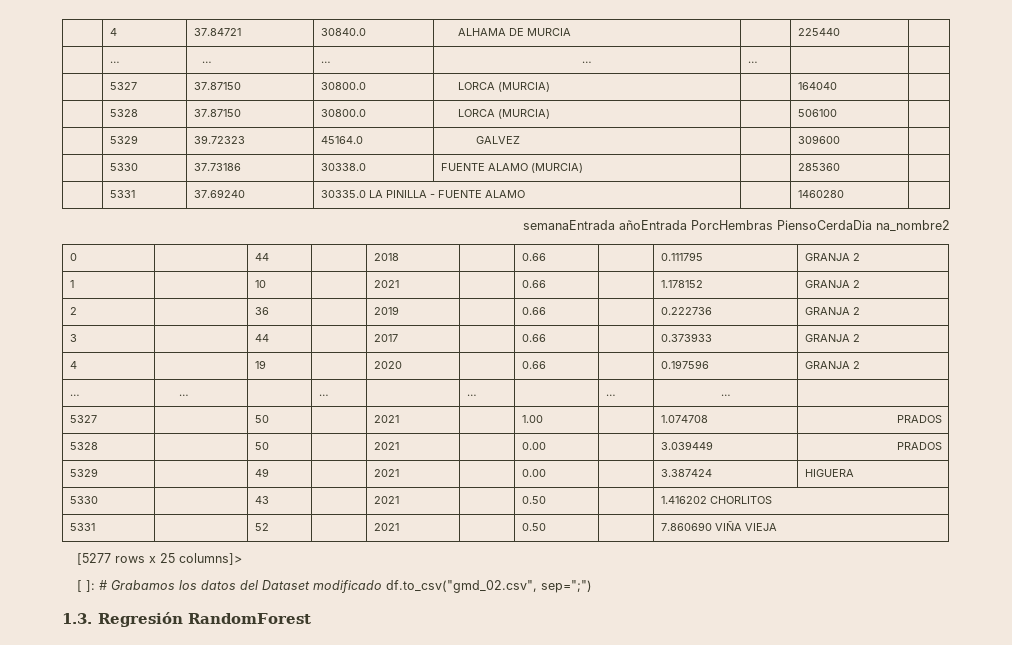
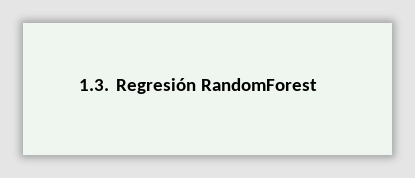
- | 4 | 37.84721 | 30840.0 | ALHAMA DE MURCIA | | 225440 |
- | … | … | … | … | … | |
- | 5327 | 37.87150 | 30800.0 | LORCA (MURCIA) | | 164040 |
- | 5328 | 37.87150 | 30800.0 | LORCA (MURCIA) | | 506100 |
- | 5329 | 39.72323 | 45164.0 | GALVEZ | | 309600 |
- | 5330 | 37.73186 | 30338.0 | FUENTE ALAMO (MURCIA) | | 285360 |
- | 5331 | 37.69240 | 30335.0 LA PINILLA - FUENTE ALAMO | | 1460280 |
- semanaEntrada añoEntrada PorcHembras PiensoCerdaDia na_nombre2
- 0 | | 44 | | 2018 | | 0.66 | | 0.111795 | GRANJA 2
- 1 | | 10 | | 2021 | | 0.66 | | 1.178152 | GRANJA 2
- 2 | | 36 | | 2019 | | 0.66 | | 0.222736 | GRANJA 2
- 3 | | 44 | | 2017 | | 0.66 | | 0.373933 | GRANJA 2
- 4 | | 19 | | 2020 | | 0.66 | | 0.197596 | GRANJA 2
- … | … | | … | | … | | … | … |
- 5327 | | 50 | | 2021 | | 1.00 | | 1.074708 | PRADOS
- 5328 | | 50 | | 2021 | | 0.00 | | 3.039449 | PRADOS
- 5329 | | 49 | | 2021 | | 0.00 | | 3.387424 | HIGUERA
- 5330 | | 43 | | 2021 | | 0.50 | | 1.416202 CHORLITOS
- 5331 | | 52 | | 2021 | | 0.50 | | 7.860690 VIÑA VIEJA
- [5277 rows x 25 columns]>
- [ ]: # Grabamos los datos del Dataset modificado df.to_csv("gmd_02.csv", sep=";")

